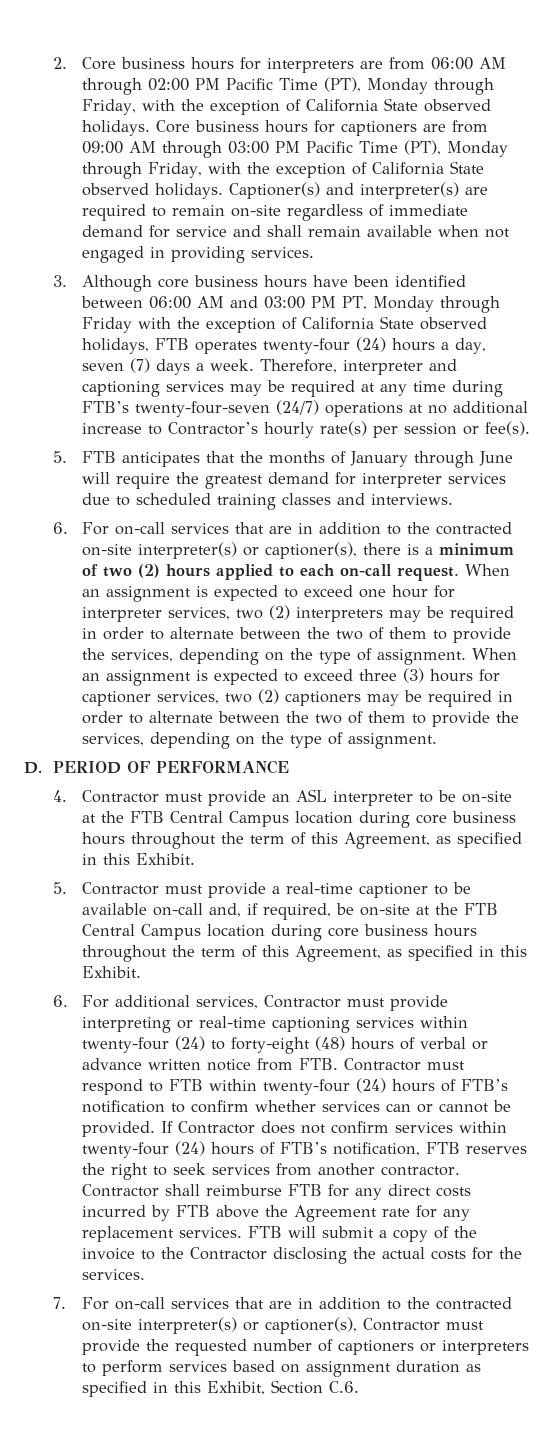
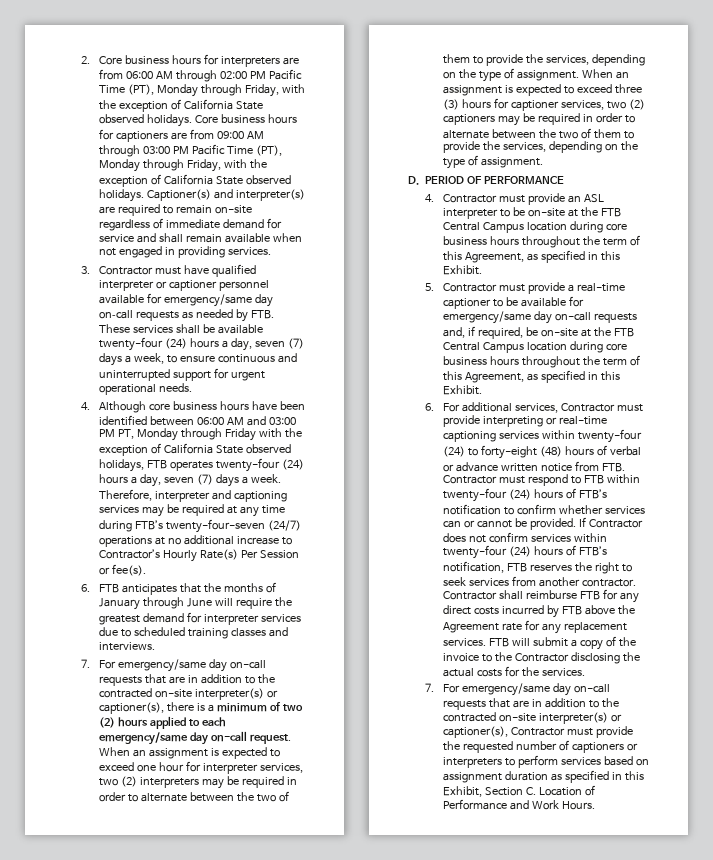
- 3. Although core business hours have been identified between 06:00 AM and 03:00 PM PT, Monday through Friday with the exception of California State observed holidays, FTB operates twenty-four (24) hours a day, seven (7) days a week.
+ 3. Contractor must have qualified interpreter or captioner personnel available for emergency/same day on‑call requests as needed by FTB. These services shall be available twenty-four (24) hours a day, seven (7) days a week, to ensure continuous and uninterrupted support for urgent operational needs.
+ 4. Although core business hours have been identified between 06:00 AM and 03:00 PM PT, Monday through Friday with the exception of California State observed holidays, FTB operates twenty-four (24) hours a day, seven (7) days a week.
- Therefore, interpreter and captioning services may be required at any time during FTB’s twenty-four-seven (24/7) operations at no additional increase to Contractor’s hourly rate(s) per session or fee(s).
+ Therefore, interpreter and captioning services may be required at any time during FTB’s twenty-four-seven (24/7) operations at no additional increase to Contractor’s Hourly Rate(s) Per Session or fee(s).
- 5. FTB anticipates that the months of January through June will require the greatest demand for interpreter services due to scheduled training classes and interviews.
+ 6. FTB anticipates that the months of January through June will require the greatest demand for interpreter services due to scheduled training classes and interviews.
- 6. For on-call services that are in addition to the contracted on-site interpreter(s) or captioner(s), there is a minimum of two (2) hours applied to each on-call request.
+ 7. For emergency/same day on-call requests that are in addition to the contracted on-site interpreter(s) or captioner(s), there is a minimum of two (2) hours applied to each emergency/same day on-call request.
- 5. Contractor must provide a real-time captioner to be available on-call and, if required, be on-site at the FTB Central Campus location during core business hours throughout the term of this Agreement, as specified in this Exhibit.
+ 5. Contractor must provide a real-time captioner to be available for emergency/same day on-call requests and, if required, be on-site at the FTB Central Campus location during core business hours throughout the term of this Agreement, as specified in this Exhibit.
- 7. For on-call services that are in addition to the contracted on-site interpreter(s) or captioner(s), Contractor must provide the requested number of captioners or interpreters to perform services based on assignment duration as specified in this Exhibit, Section C.6.
+ 7. For emergency/same day on-call requests that are in addition to the contracted on-site interpreter(s) or captioner(s), Contractor must provide the requested number of captioners or interpreters to perform services based on assignment duration as specified in this Exhibit, Section C. Location of Performance and Work Hours.

